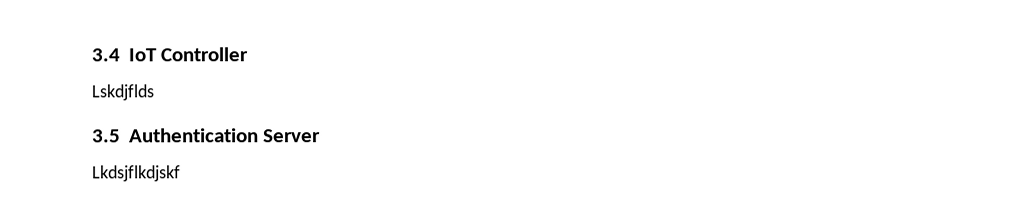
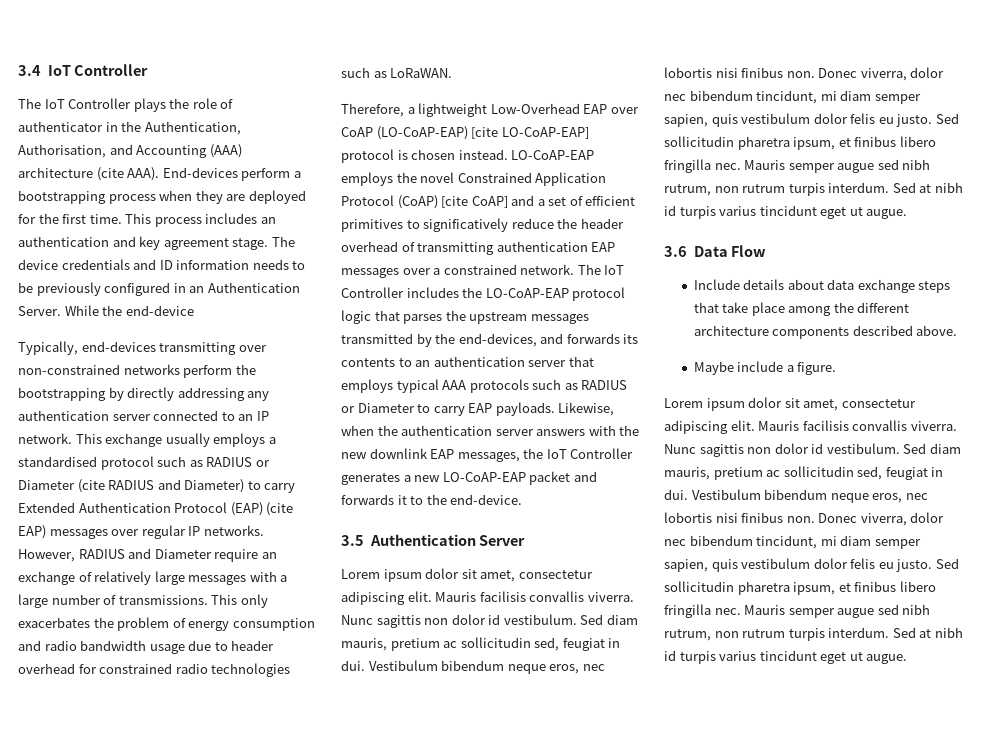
- Lskdjflds
+ The IoT Controller plays the role of authenticator in the Authentication, Authorisation, and Accounting (AAA) architecture (cite AAA). End-devices perform a bootstrapping process when they are deployed for the first time. This process includes an authentication and key agreement stage. The device credentials and ID information needs to be previously configured in an Authentication Server. While the end-device
+ Typically, end-devices transmitting over non-constrained networks perform the bootstrapping by directly addressing any authentication server connected to an IP network. This exchange usually employs a standardised protocol such as RADIUS or Diameter (cite RADIUS and Diameter) to carry Extended Authentication Protocol (EAP) (cite EAP) messages over regular IP networks. However, RADIUS and Diameter require an exchange of relatively large messages with a large number of transmissions. This only exacerbates the problem of energy consumption and radio bandwidth usage due to header overhead for constrained radio technologies such as LoRaWAN.
+ Therefore, a lightweight Low-Overhead EAP over CoAP (LO-CoAP-EAP) [cite LO-CoAP-EAP] protocol is chosen instead. LO-CoAP-EAP employs the novel Constrained Application Protocol (CoAP) [cite CoAP] and a set of efficient primitives to significatively reduce the header overhead of transmitting authentication EAP messages over a constrained network. The IoT Controller includes the LO-CoAP-EAP protocol logic that parses the upstream messages transmitted by the end-devices, and forwards its contents to an authentication server that employs typical AAA protocols such as RADIUS or Diameter to carry EAP payloads. Likewise, when the authentication server answers with the new downlink EAP messages, the IoT Controller generates a new LO-CoAP-EAP packet and forwards it to the end-device.
  3.5 Authentication Server
- Lkdsjflkdjskf
+ Lorem ipsum dolor sit amet, consectetur adipiscing elit. Mauris facilisis convallis viverra. Nunc sagittis non dolor id vestibulum. Sed diam mauris, pretium ac sollicitudin sed, feugiat in dui. Vestibulum bibendum neque eros, nec lobortis nisi finibus non. Donec viverra, dolor nec bibendum tincidunt, mi diam semper sapien, quis vestibulum dolor felis eu justo. Sed sollicitudin pharetra ipsum, et finibus libero fringilla nec. Mauris semper augue sed nibh rutrum, non rutrum turpis interdum. Sed at nibh id turpis varius tincidunt eget ut augue.
+ 3.6 Data Flow
+ Include details about data exchange steps that take place among the different architecture components described above.
+ Maybe include a figure.
+ Lorem ipsum dolor sit amet, consectetur adipiscing elit. Mauris facilisis convallis viverra. Nunc sagittis non dolor id vestibulum. Sed diam mauris, pretium ac sollicitudin sed, feugiat in dui. Vestibulum bibendum neque eros, nec lobortis nisi finibus non. Donec viverra, dolor nec bibendum tincidunt, mi diam semper sapien, quis vestibulum dolor felis eu justo. Sed sollicitudin pharetra ipsum, et finibus libero fringilla nec. Mauris semper augue sed nibh rutrum, non rutrum turpis interdum. Sed at nibh id turpis varius tincidunt eget ut augue.

